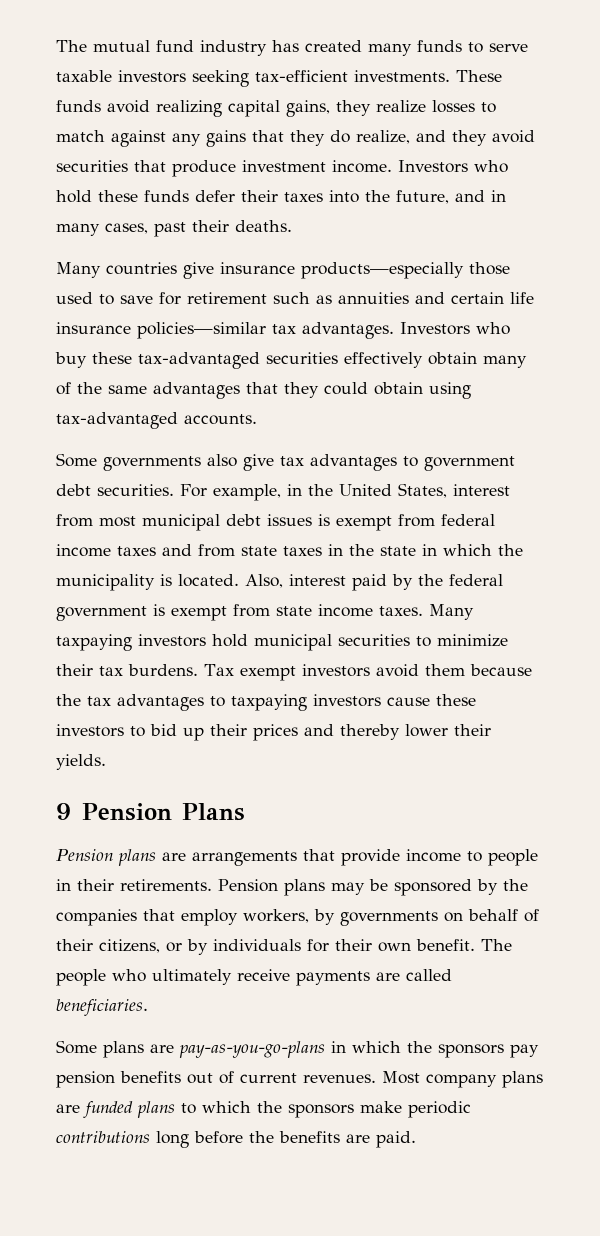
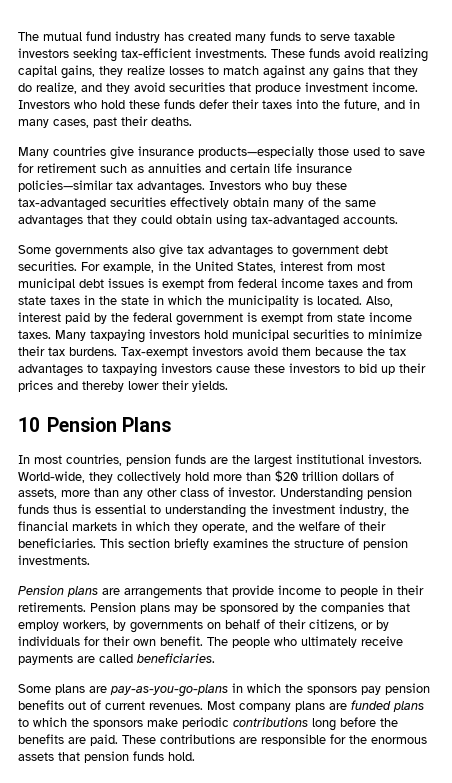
- Tax exempt investors avoid them because the tax advantages to taxpaying investors cause these investors to bid up their prices and thereby lower their yields.
+ Tax-exempt investors avoid them because the tax advantages to taxpaying investors cause these investors to bid up their prices and thereby lower their yields.
- 9 Pension Plans
+ 10 Pension Plans
+ In most countries, pension funds are the largest institutional investors. World-wide, they collectively hold more than $20 trillion dollars of assets, more than any other class of investor. Understanding pension funds thus is essential to understanding the investment industry, the financial markets in which they operate, and the welfare of their beneficiaries. This section briefly examines the structure of pension investments.
+ These contributions are responsible for the enormous assets that pension funds hold.

